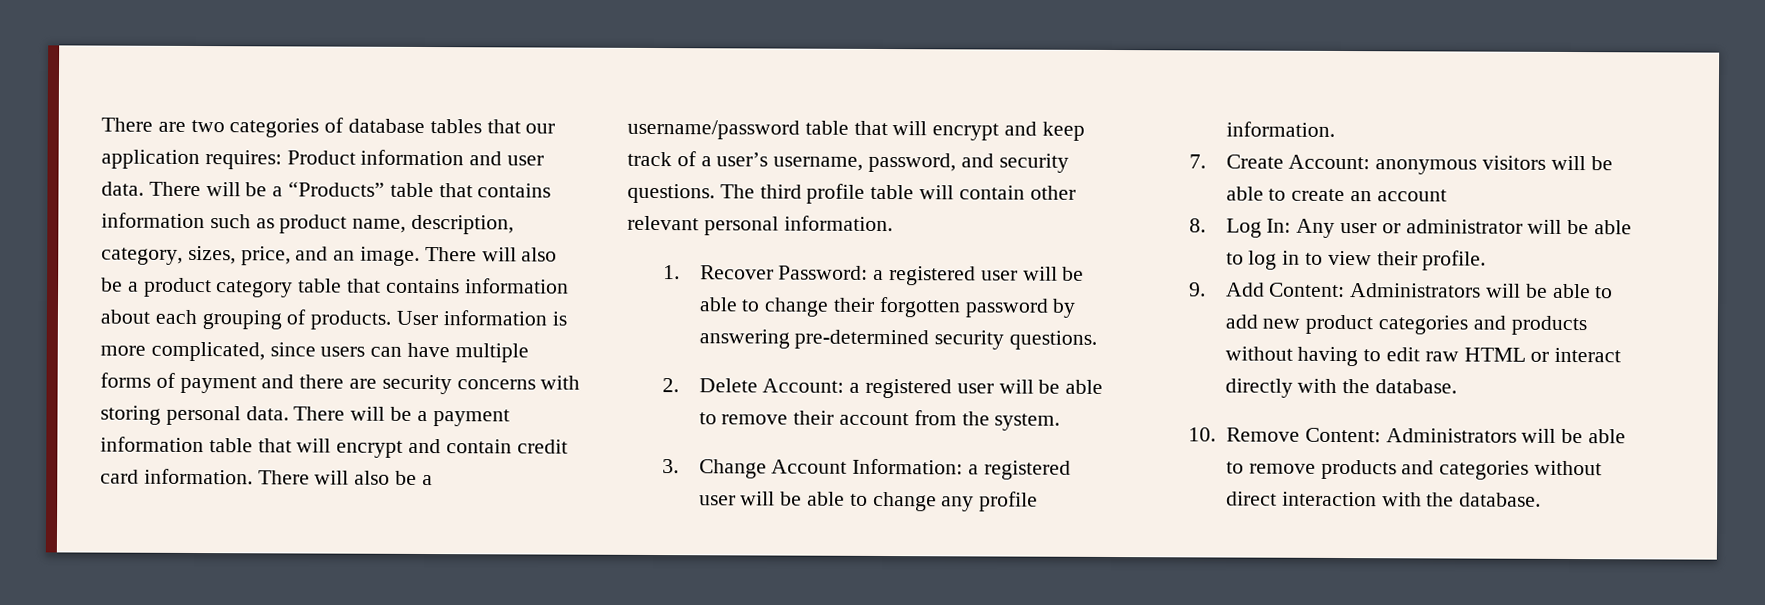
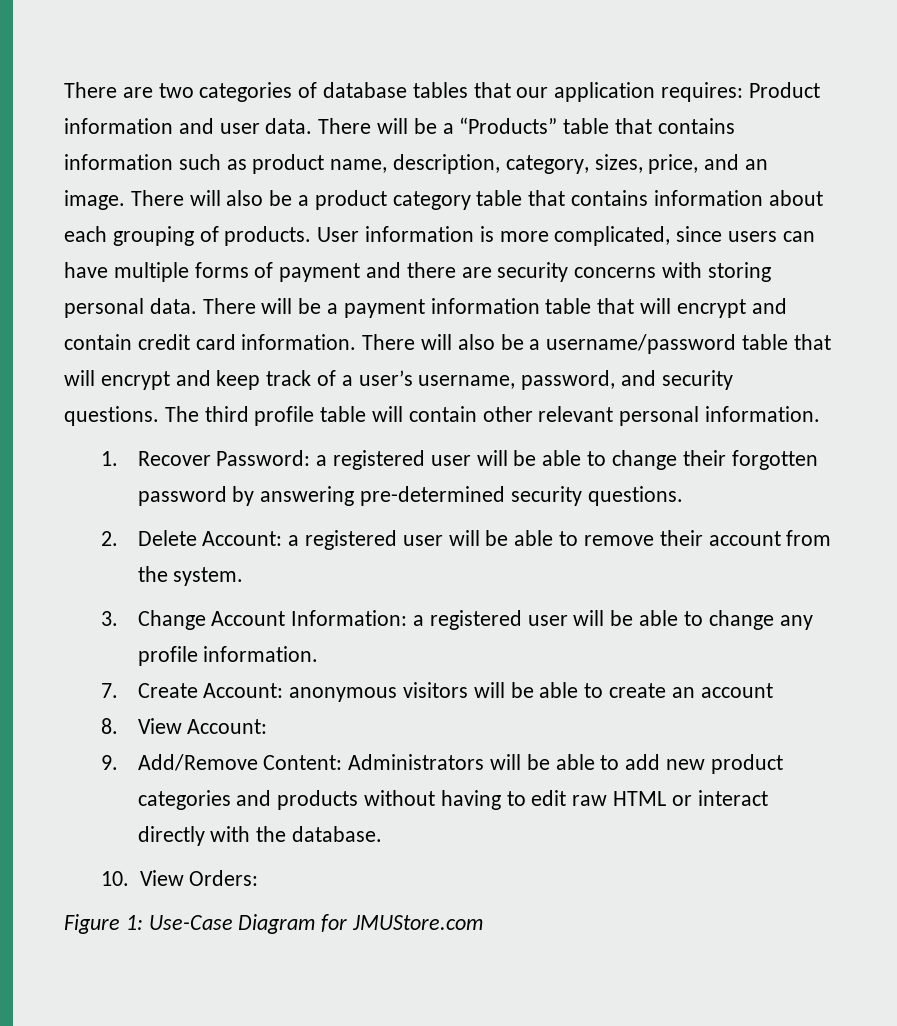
- 8. Log In: Any user or administrator will be able to log in to view their profile.
+ 8. View Account:
- 9. Add Content: Administrators will be able to add new product categories and products without having to edit raw HTML or interact directly with the database.
+ 9. Add/Remove Content: Administrators will be able to add new product categories and products without having to edit raw HTML or interact directly with the database.
- 10. Remove Content: Administrators will be able to remove products and categories without direct interaction with the database.
+ 10. View Orders:
+ Figure 1: Use-Case Diagram for JMUStore.com

